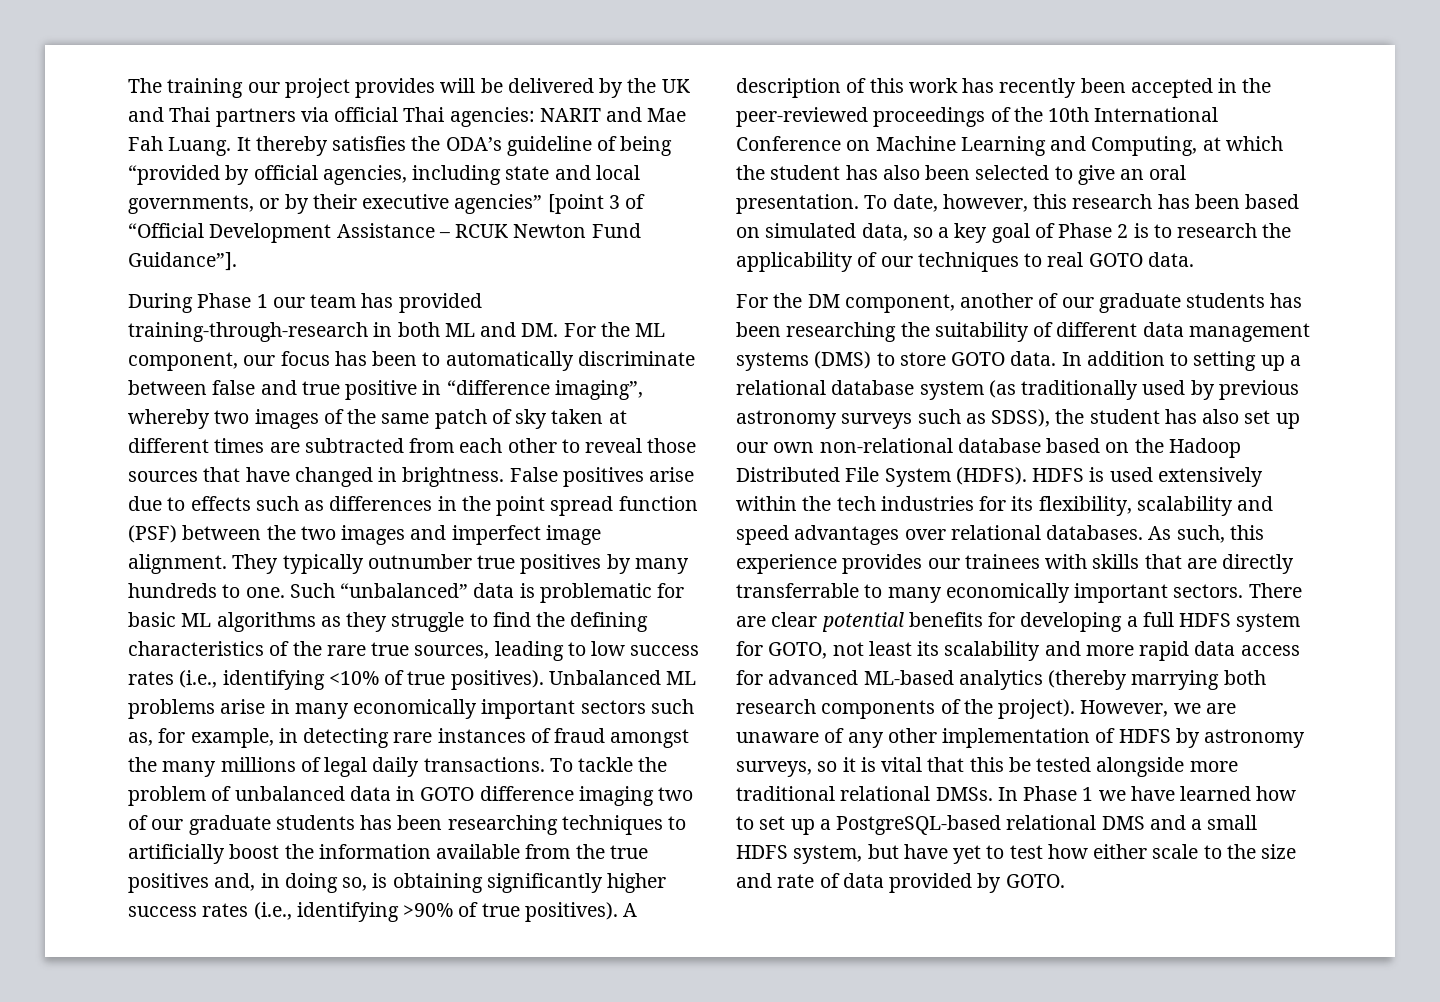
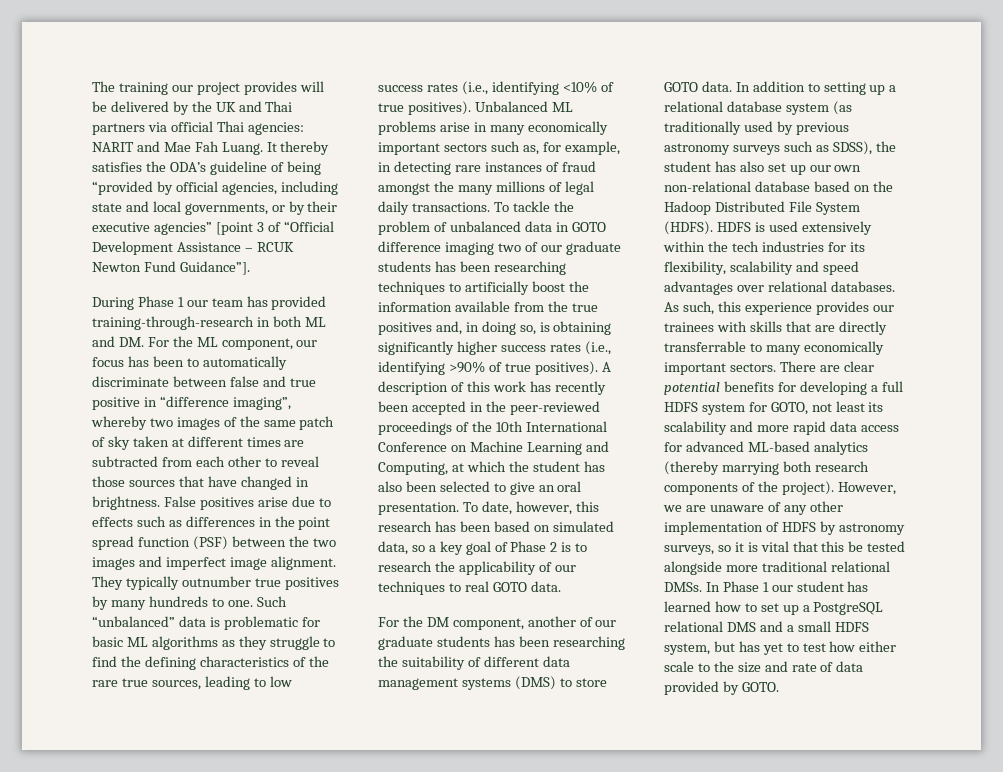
- In Phase 1 we have learned how to set up a PostgreSQL-based relational DMS and a small HDFS system, but have yet to test how either scale to the size and rate of data provided by GOTO.
+ In Phase 1 our student has learned how to set up a PostgreSQL relational DMS and a small HDFS system, but has yet to test how either scale to the size and rate of data provided by GOTO.

